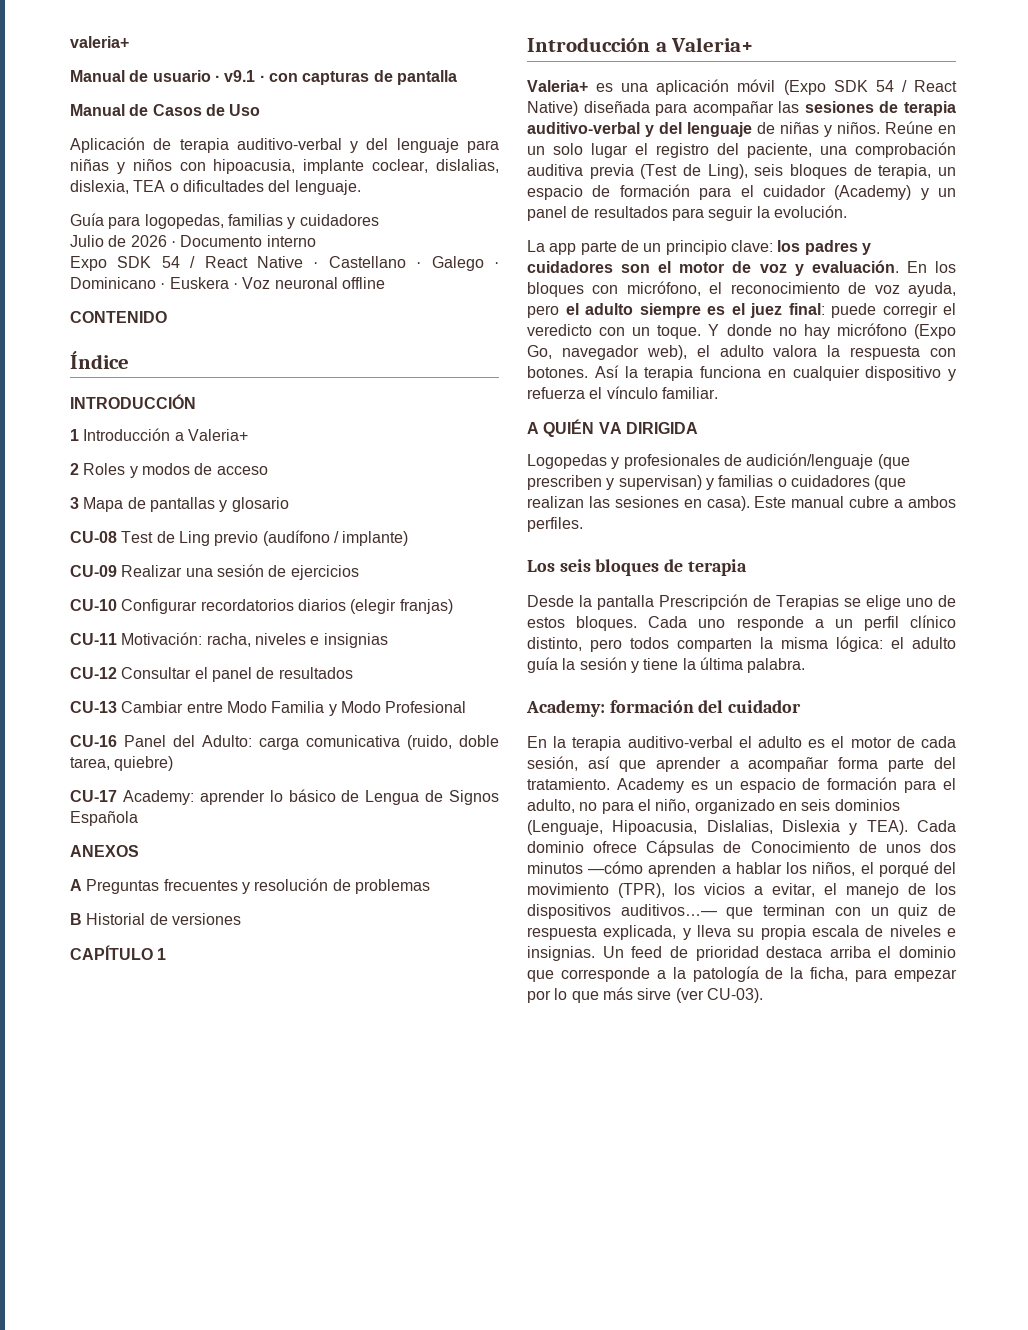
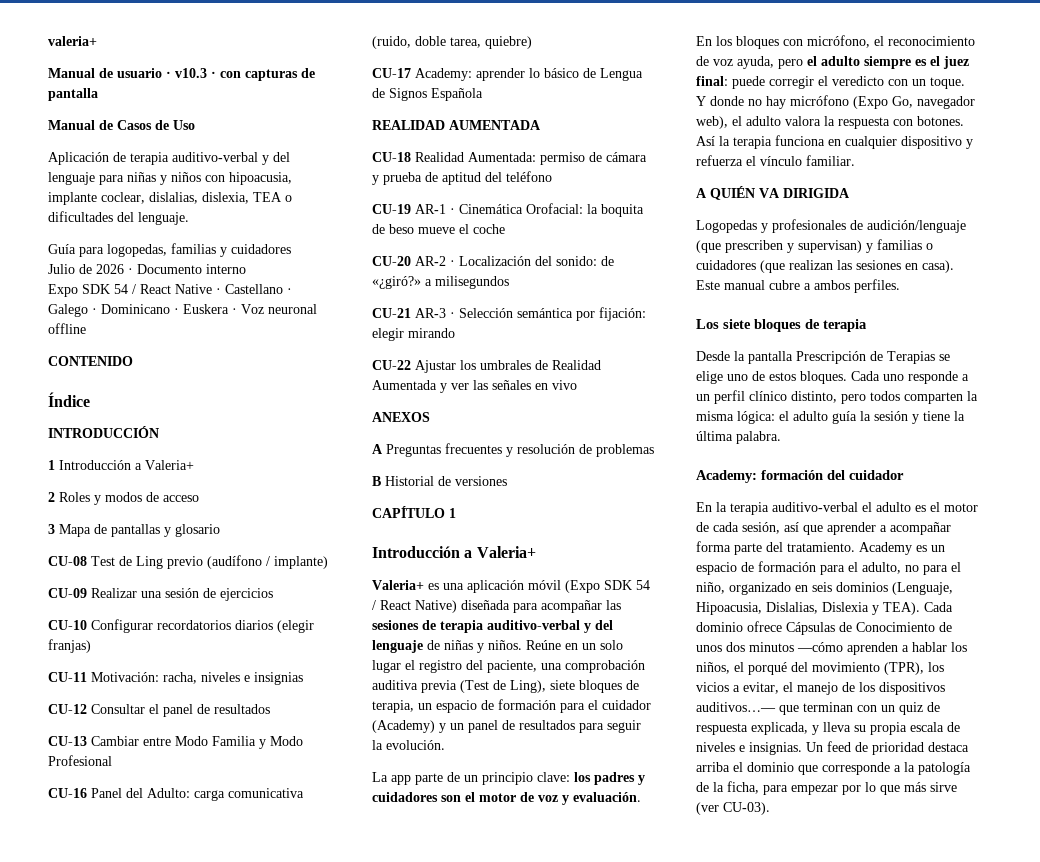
- Manual de usuario · v9.1 · con capturas de pantalla
+ Manual de usuario · v10.3 · con capturas de pantalla
+ REALIDAD AUMENTADA
+ CU-18 Realidad Aumentada: permiso de cámara y prueba de aptitud del teléfono
+ CU-19 AR-1 · Cinemática Orofacial: la boquita de beso mueve el coche
+ CU-20 AR-2 · Localización del sonido: de «¿giró?» a milisegundos
+ CU-21 AR-3 · Selección semántica por fijación: elegir mirando
+ CU-22 Ajustar los umbrales de Realidad Aumentada y ver las señales en vivo
- Reúne en un solo lugar el registro del paciente, una comprobación auditiva previa (Test de Ling), seis bloques de terapia, un espacio de formación para el cuidador (Academy) y un panel de resultados para seguir la evolución.
+ Reúne en un solo lugar el registro del paciente, una comprobación auditiva previa (Test de Ling), siete bloques de terapia, un espacio de formación para el cuidador (Academy) y un panel de resultados para seguir la evolución.
- Los seis bloques de terapia
+ Los siete bloques de terapia

